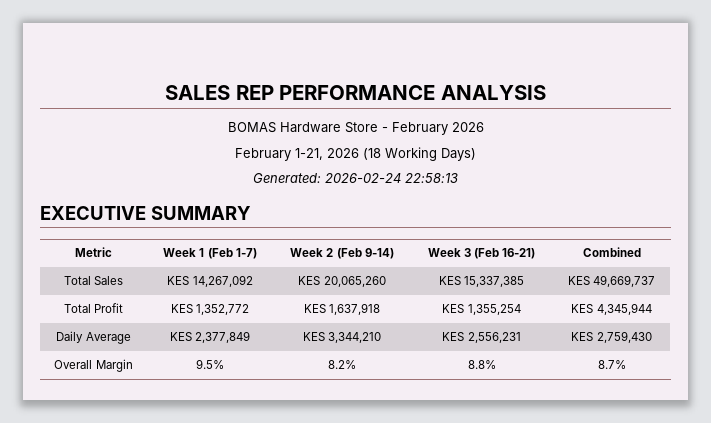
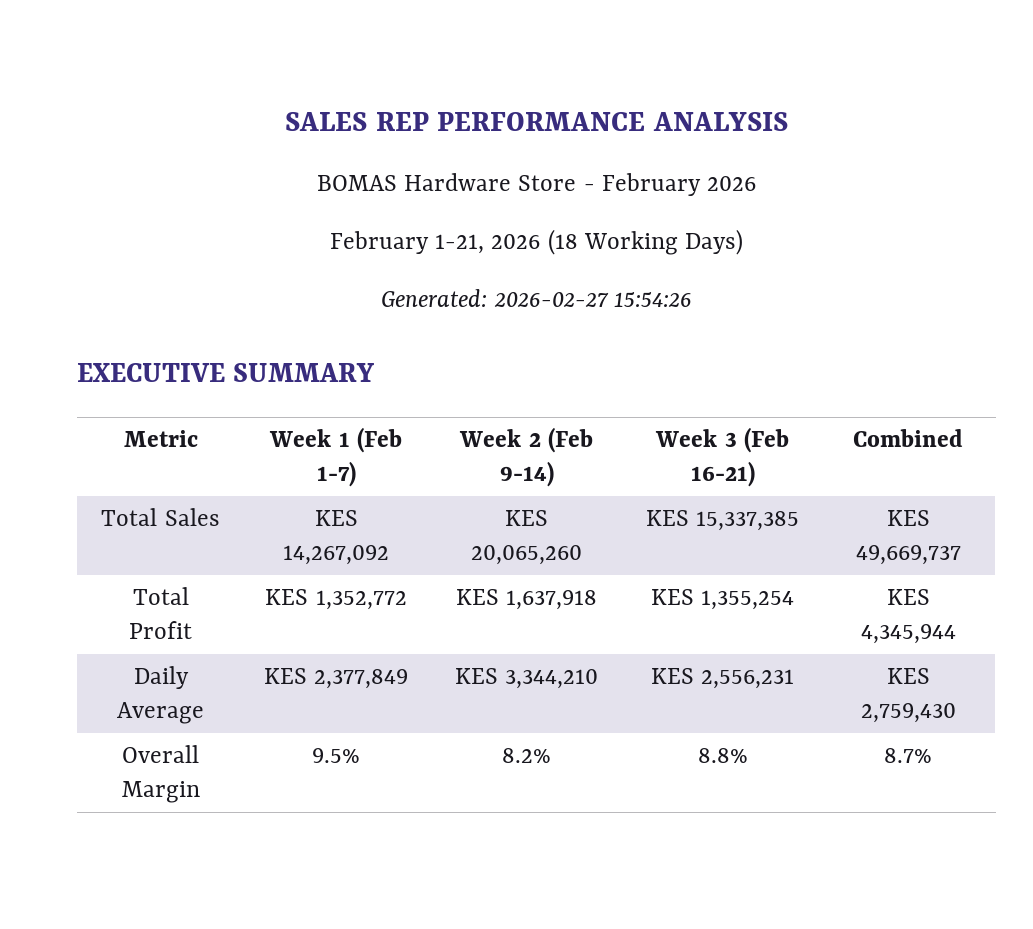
- Generated: 2026-02-24 22:58:13
+ Generated: 2026-02-27 15:54:26

